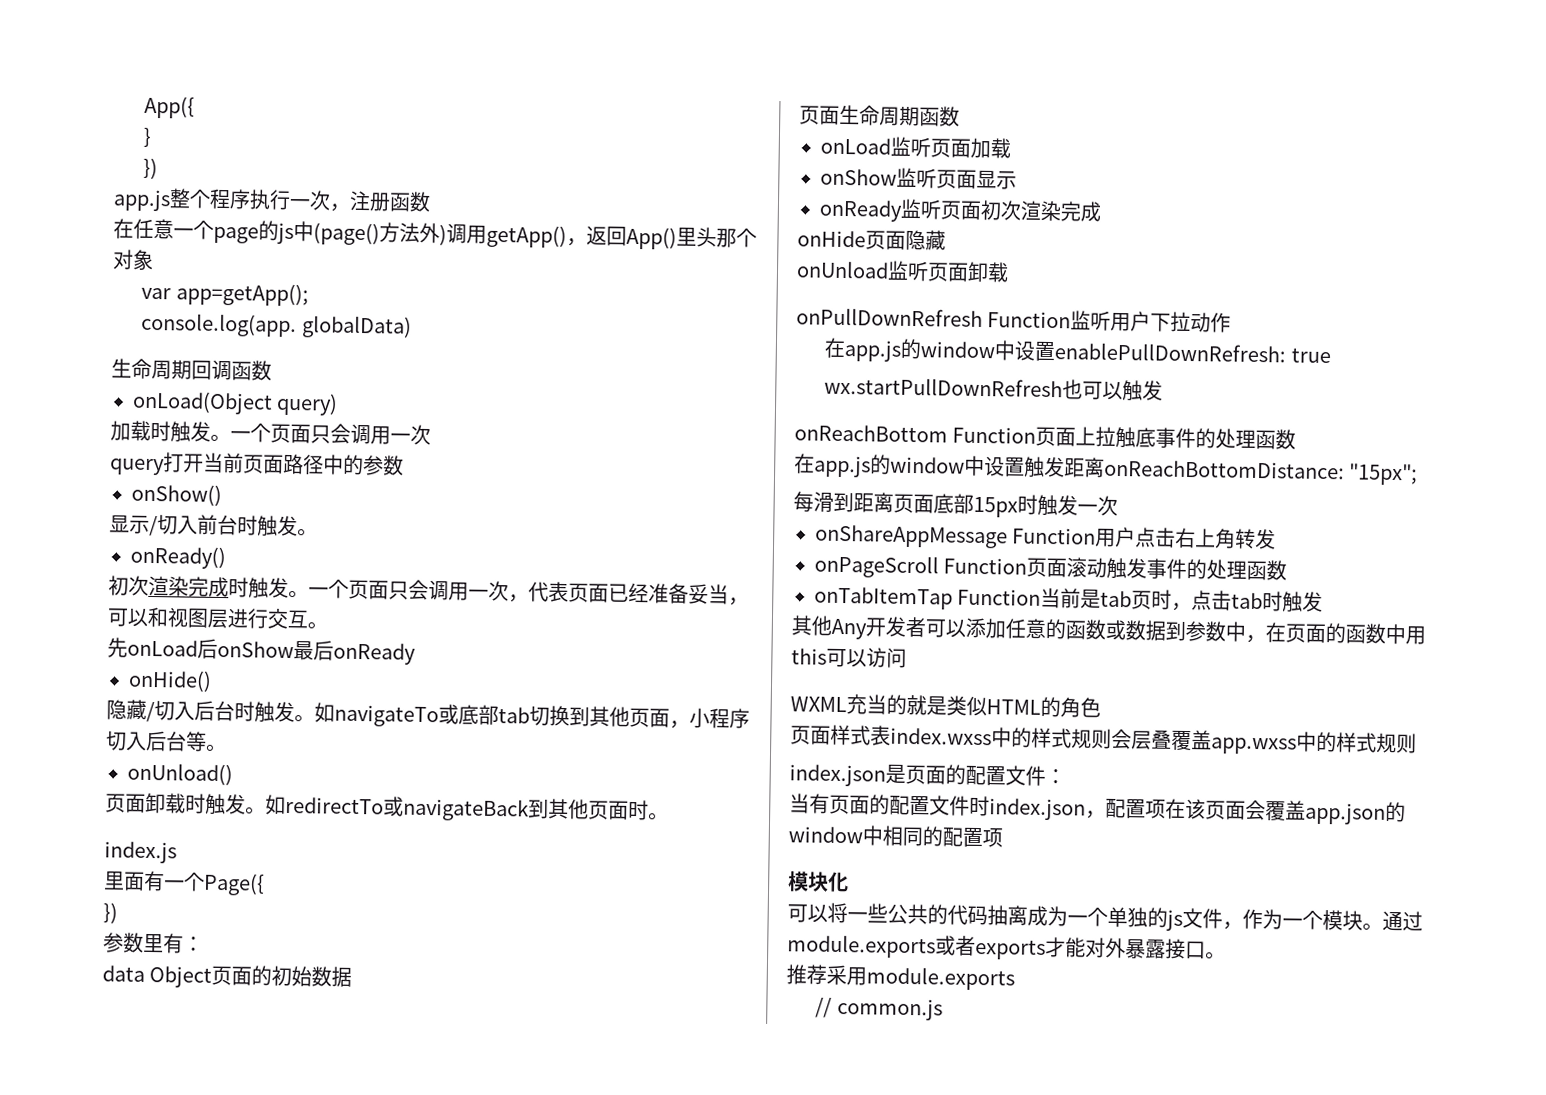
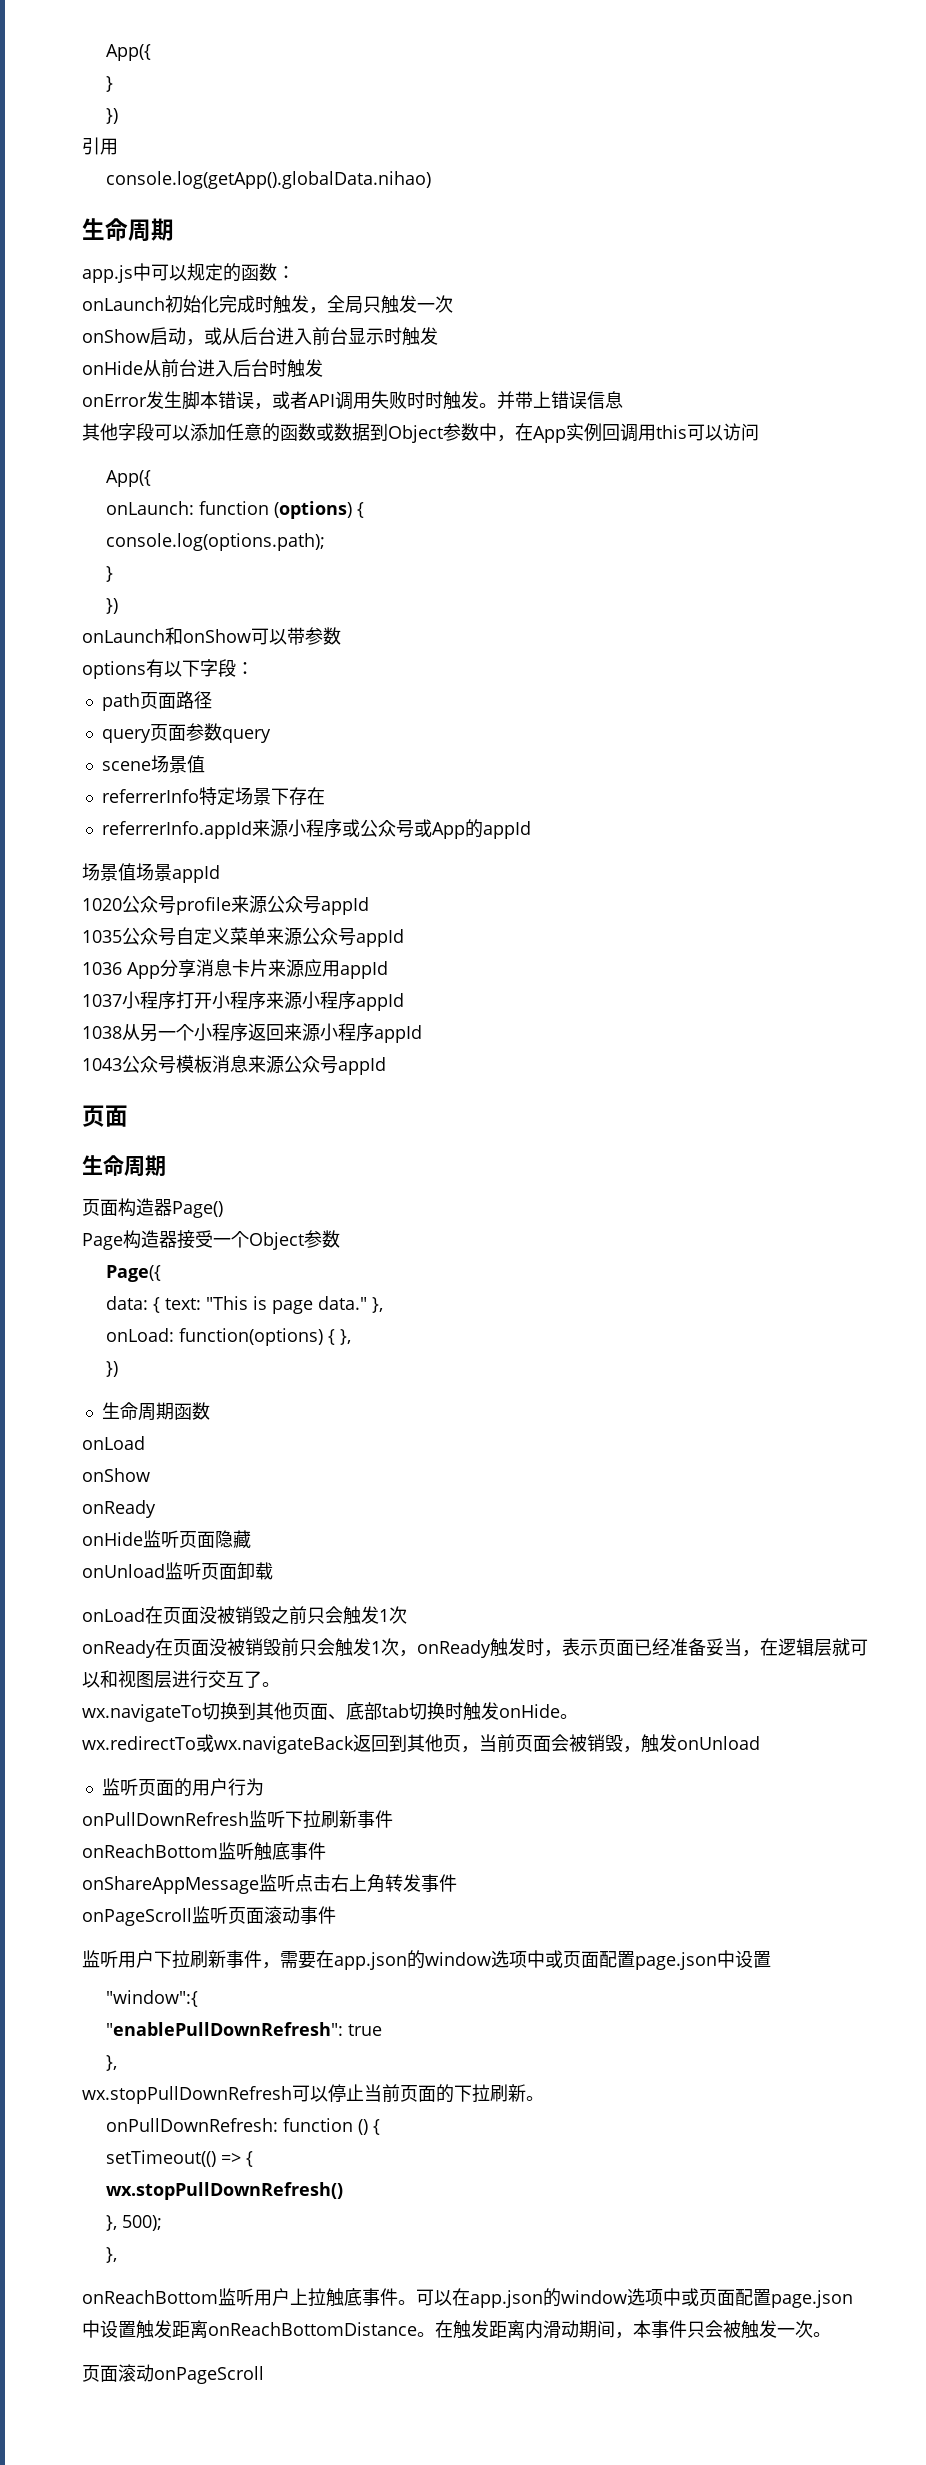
- app.js整个程序执行一次，注册函数
- 在任意一个page的js中(page()方法外)调用getApp()，返回App()里头那个对象
- var app=getApp();
- console.log(app. globalData)
- 生命周期回调函数
- onLoad(Object query)
- 加载时触发。一个页面只会调用一次
- query打开当前页面路径中的参数
- onShow()
- 显示/切入前台时触发。
- onReady()
- 初次渲染完成时触发。一个页面只会调用一次，代表页面已经准备妥当，可以和视图层进行交互。
- 先onLoad后onShow最后onReady
- onHide()
- 隐藏/切入后台时触发。如navigateTo或底部tab切换到其他页面，小程序切入后台等。
- onUnload()
- 页面卸载时触发。如redirectTo或navigateBack到其他页面时。
- index.js
- 里面有一个Page({
+ 引用
+ console.log(getApp().globalData.nihao)
+ 生命周期
+ app.js中可以规定的函数：
+ onLaunch初始化完成时触发，全局只触发一次
+ onShow启动，或从后台进入前台显示时触发
+ onHide从前台进入后台时触发
+ onError发生脚本错误，或者API调用失败时时触发。并带上错误信息
+ 其他字段可以添加任意的函数或数据到Object参数中，在App实例回调用this可以访问
+ App({
+ onLaunch: function (options) {
+ console.log(options.path);
+ }
  })
- 参数里有：
- data Object页面的初始数据
- 页面生命周期函数
- onLoad监听页面加载
- onShow监听页面显示
- onReady监听页面初次渲染完成
- onHide页面隐藏
+ onLaunch和onShow可以带参数
+ options有以下字段：
+ path页面路径
+ query页面参数query
+ scene场景值
+ referrerInfo特定场景下存在
+ referrerInfo.appId来源小程序或公众号或App的appId
+ 场景值场景appId
+ 1020公众号profile来源公众号appId
+ 1035公众号自定义菜单来源公众号appId
+ 1036 App分享消息卡片来源应用appId
+ 1037小程序打开小程序来源小程序appId
+ 1038从另一个小程序返回来源小程序appId
+ 1043公众号模板消息来源公众号appId
+ 页面
+ 生命周期
+ 页面构造器Page()
+ Page构造器接受一个Object参数
+ Page({
+ data: { text: "This is page data." },
+ onLoad: function(options) { },
+ })
+ 生命周期函数
+ onLoad
+ onShow
+ onReady
+ onHide监听页面隐藏
- onPullDownRefresh Function监听用户下拉动作
- 在app.js的window中设置enablePullDownRefresh: true
- wx.startPullDownRefresh也可以触发
- onReachBottom Function页面上拉触底事件的处理函数
- 在app.js的window中设置触发距离onReachBottomDistance: "15px";
- 每滑到距离页面底部15px时触发一次
- onShareAppMessage Function用户点击右上角转发
- onPageScroll Function页面滚动触发事件的处理函数
- onTabItemTap Function当前是tab页时，点击tab时触发
- 其他Any开发者可以添加任意的函数或数据到参数中，在页面的函数中用this可以访问
- WXML充当的就是类似HTML的角色
- 页面样式表index.wxss中的样式规则会层叠覆盖app.wxss中的样式规则
- index.json是页面的配置文件：
- 当有页面的配置文件时index.json，配置项在该页面会覆盖app.json的window中相同的配置项
- 模块化
- 可以将一些公共的代码抽离成为一个单独的js文件，作为一个模块。通过module.exports或者exports才能对外暴露接口。
- 推荐采用module.exports
- // common.js
+ onLoad在页面没被销毁之前只会触发1次
+ onReady在页面没被销毁前只会触发1次，onReady触发时，表示页面已经准备妥当，在逻辑层就可以和视图层进行交互了。
+ wx.navigateTo切换到其他页面、底部tab切换时触发onHide。
+ wx.redirectTo或wx.navigateBack返回到其他页，当前页面会被销毁，触发onUnload
+ 监听页面的用户行为
+ onPullDownRefresh监听下拉刷新事件
+ onReachBottom监听触底事件
+ onShareAppMessage监听点击右上角转发事件
+ onPageScroll监听页面滚动事件
+ 监听用户下拉刷新事件，需要在app.json的window选项中或页面配置page.json中设置
+ "window":{
+ "enablePullDownRefresh": true
+ },
+ wx.stopPullDownRefresh可以停止当前页面的下拉刷新。
+ onPullDownRefresh: function () {
+ setTimeout(() => {
+ wx.stopPullDownRefresh()
+ }, 500);
+ },
+ onReachBottom监听用户上拉触底事件。可以在app.json的window选项中或页面配置page.json中设置触发距离onReachBottomDistance。在触发距离内滑动期间，本事件只会被触发一次。
+ 页面滚动onPageScroll

